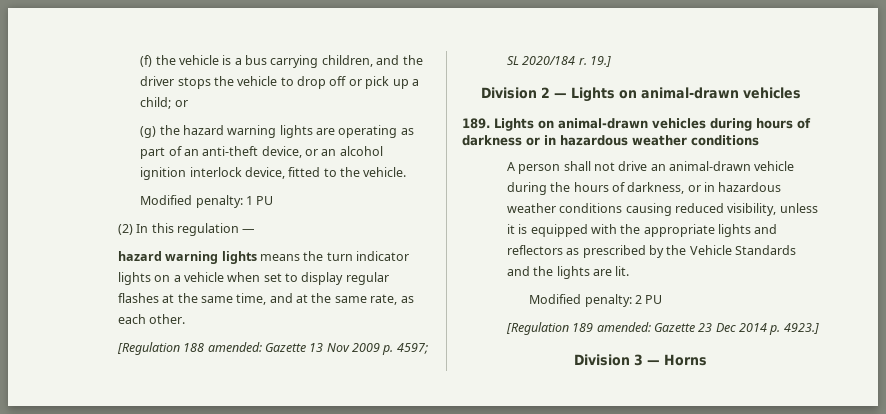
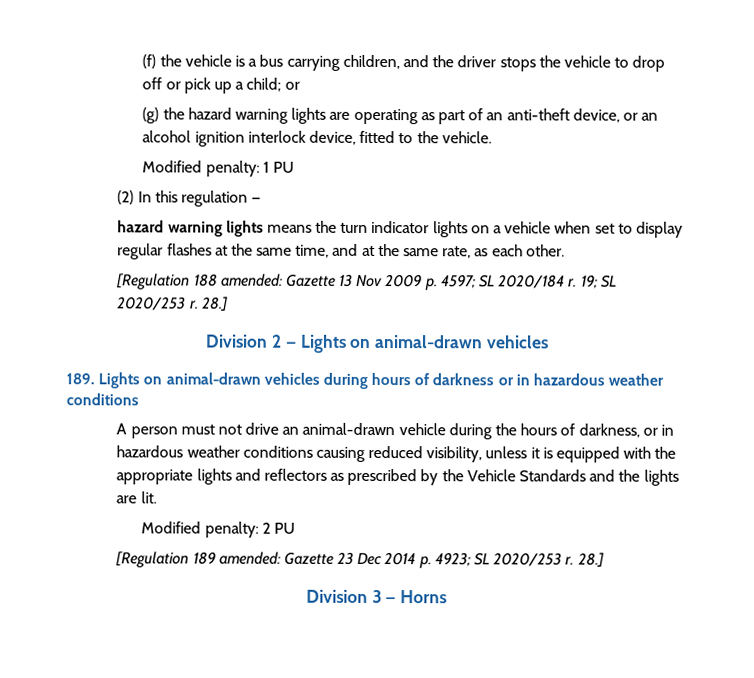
- 19.]
+ 19; SL 2020/253 r. 28.]
- A person shall not drive an animal-drawn vehicle during the hours of darkness, or in hazardous weather conditions causing reduced visibility, unless it is equipped with the appropriate lights and reflectors as prescribed by the Vehicle Standards and the lights are lit.
+ A person must not drive an animal-drawn vehicle during the hours of darkness, or in hazardous weather conditions causing reduced visibility, unless it is equipped with the appropriate lights and reflectors as prescribed by the Vehicle Standards and the lights are lit.
- [Regulation 189 amended: Gazette 23 Dec 2014 p. 4923.]
+ [Regulation 189 amended: Gazette 23 Dec 2014 p. 4923; SL 2020/253 r. 28.]

